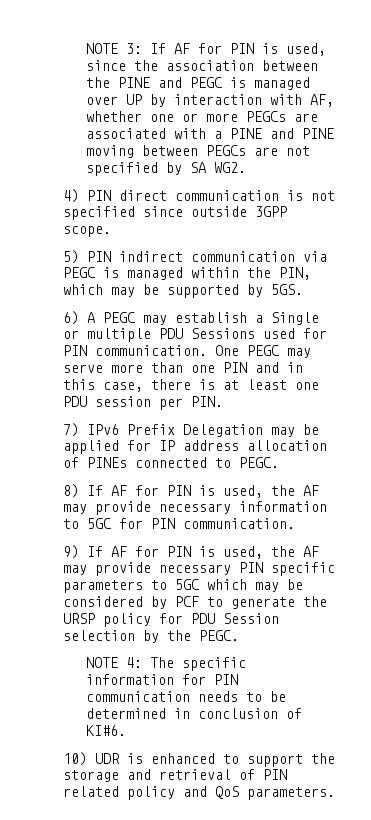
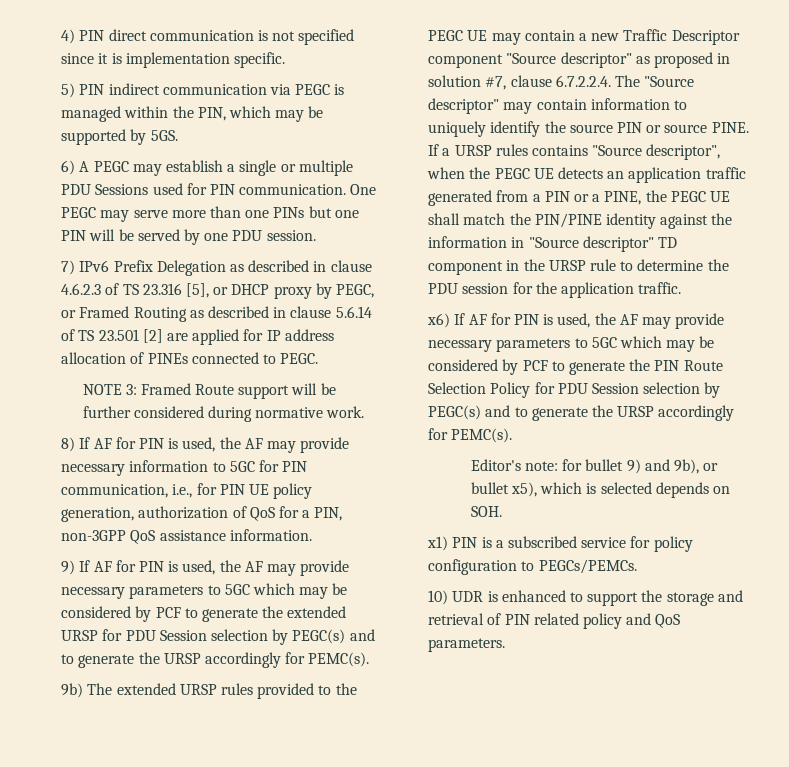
- NOTE 3: If AF for PIN is used, since the association between the PINE and PEGC is managed over UP by interaction with AF, whether one or more PEGCs are associated with a PINE and PINE moving between PEGCs are not specified by SA WG2.
- 4) PIN direct communication is not specified since outside 3GPP scope.
+ 4) PIN direct communication is not specified since it is implementation specific.
- 6) A PEGC may establish a Single or multiple PDU Sessions used for PIN communication.
+ 6) A PEGC may establish a single or multiple PDU Sessions used for PIN communication.
- One PEGC may serve more than one PIN and in this case, there is at least one PDU session per PIN.
- 7) IPv6 Prefix Delegation may be applied for IP address allocation of PINEs connected to PEGC.
+ One PEGC may serve more than one PINs but one PIN will be served by one PDU session.
+ 7) IPv6 Prefix Delegation as described in clause 4.6.2.3 of TS 23.316 [5], or DHCP proxy by PEGC, or Framed Routing as described in clause 5.6.14 of TS 23.501 [2] are applied for IP address allocation of PINEs connected to PEGC.
+ NOTE 3: Framed Route support will be further considered during normative work.
- 8) If AF for PIN is used, the AF may provide necessary information to 5GC for PIN communication.
+ 8) If AF for PIN is used, the AF may provide necessary information to 5GC for PIN communication, i.e., for PIN UE policy generation, authorization of QoS for a PIN, non-3GPP QoS assistance information.
- 9) If AF for PIN is used, the AF may provide necessary PIN specific parameters to 5GC which may be considered by PCF to generate the URSP policy for PDU Session selection by the PEGC.
- NOTE 4: The specific information for PIN communication needs to be determined in conclusion of KI#6.
+ 9) If AF for PIN is used, the AF may provide necessary parameters to 5GC which may be considered by PCF to generate the extended URSP for PDU Session selection by PEGC(s) and to generate the URSP accordingly for PEMC(s).
+ 9b) The extended URSP rules provided to the PEGC UE may contain a new Traffic Descriptor component "Source descriptor" as proposed in solution #7, clause 6.7.2.2.4. The "Source descriptor" may contain information to uniquely identify the source PIN or source PINE. If a URSP rules contains "Source descriptor", when the PEGC UE detects an application traffic generated from a PIN or a PINE, the PEGC UE shall match the PIN/PINE identity against the information in "Source descriptor" TD component in the URSP rule to determine the PDU session for the application traffic.
+ x6) If AF for PIN is used, the AF may provide necessary parameters to 5GC which may be considered by PCF to generate the PIN Route Selection Policy for PDU Session selection by PEGC(s) and to generate the URSP accordingly for PEMC(s).
+ Editor's note: for bullet 9) and 9b), or bullet x5), which is selected depends on SOH.
+ x1) PIN is a subscribed service for policy configuration to PEGCs/PEMCs.

